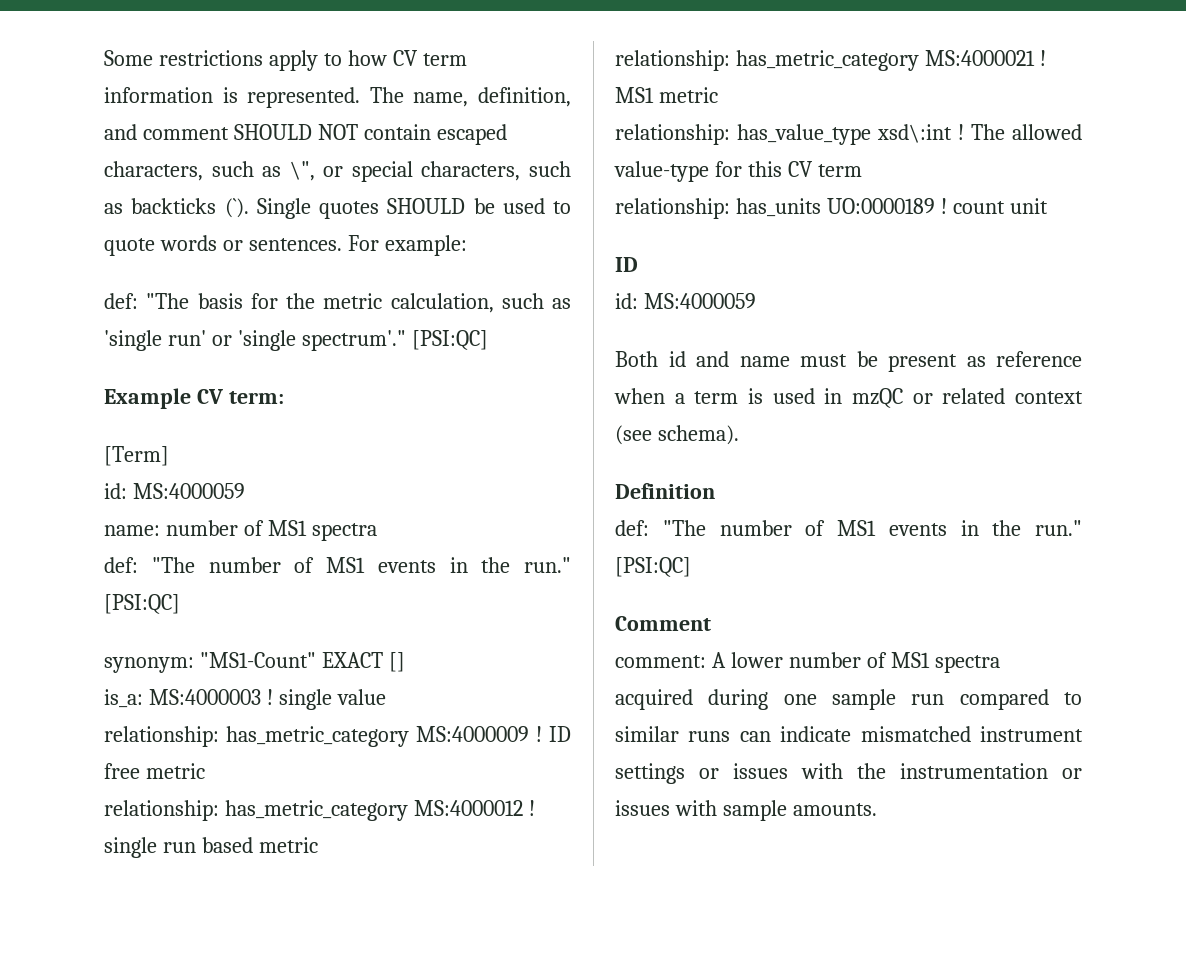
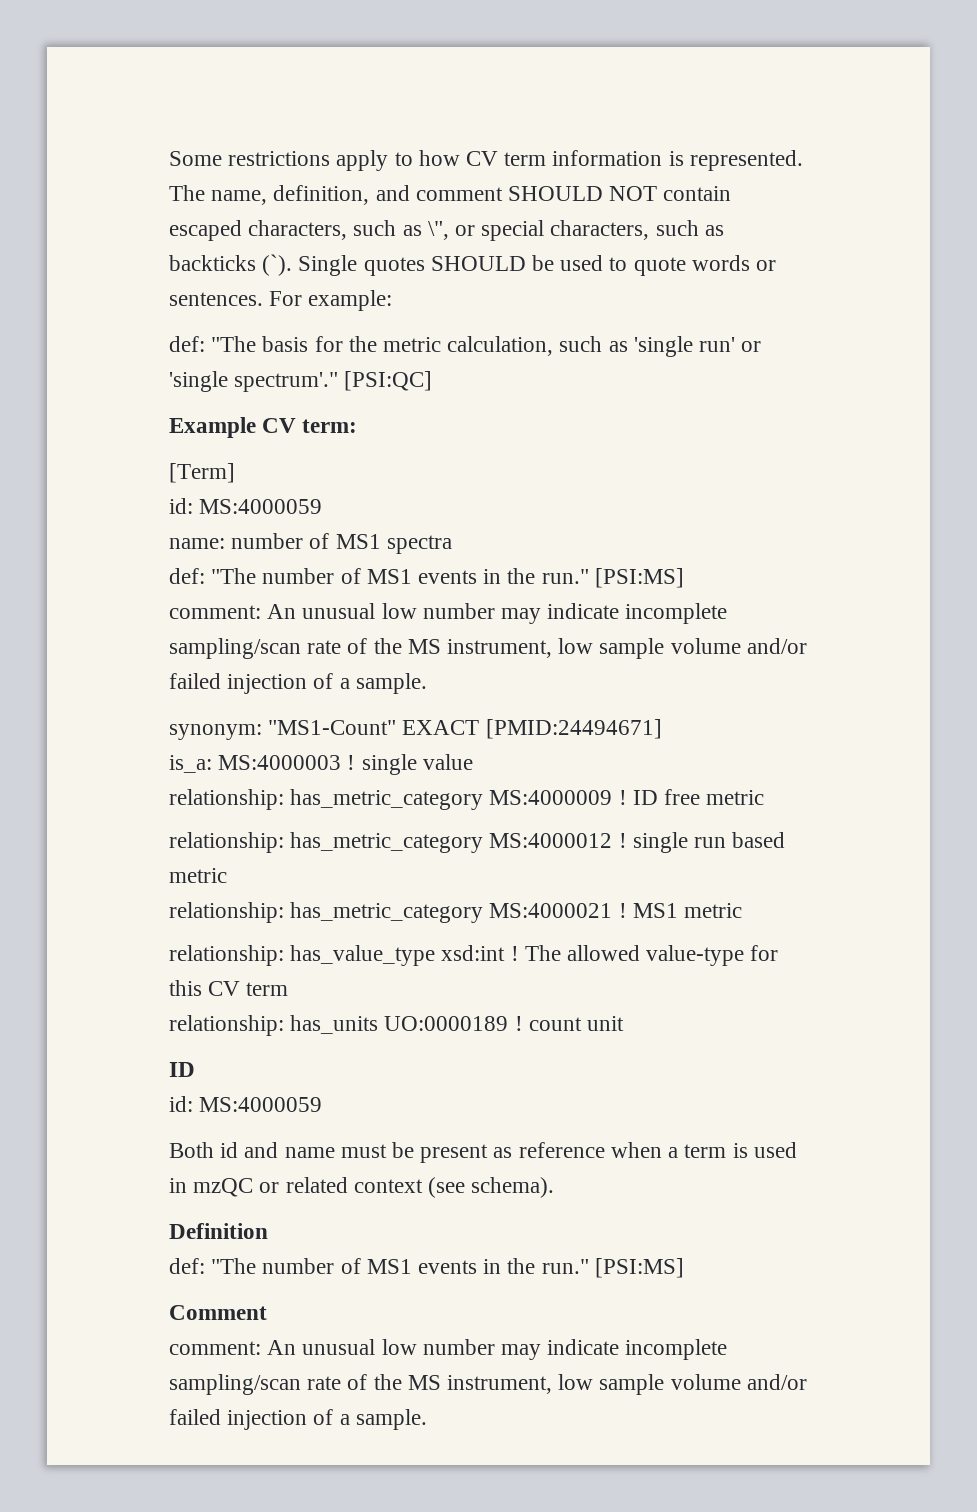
  name: number of MS1 spectra
- def: "The number of MS1 events in the run." [PSI:QC]
+ def: "The number of MS1 events in the run." [PSI:MS]
+ comment: An unusual low number may indicate incomplete sampling/scan rate of the MS instrument, low sample volume and/or failed injection of a sample.
- synonym: "MS1-Count" EXACT []
+ synonym: "MS1-Count" EXACT [PMID:24494671]
- relationship: has_value_type xsd\:int !
+ relationship: has_value_type xsd:int !
  Definition
- def: "The number of MS1 events in the run." [PSI:QC]
+ def: "The number of MS1 events in the run." [PSI:MS]
  Comment
- comment: A lower number of MS1 spectra acquired during one sample run compared to similar runs can indicate mismatched instrument settings or issues with the instrumentation or issues with sample amounts.
+ comment: An unusual low number may indicate incomplete sampling/scan rate of the MS instrument, low sample volume and/or failed injection of a sample.

